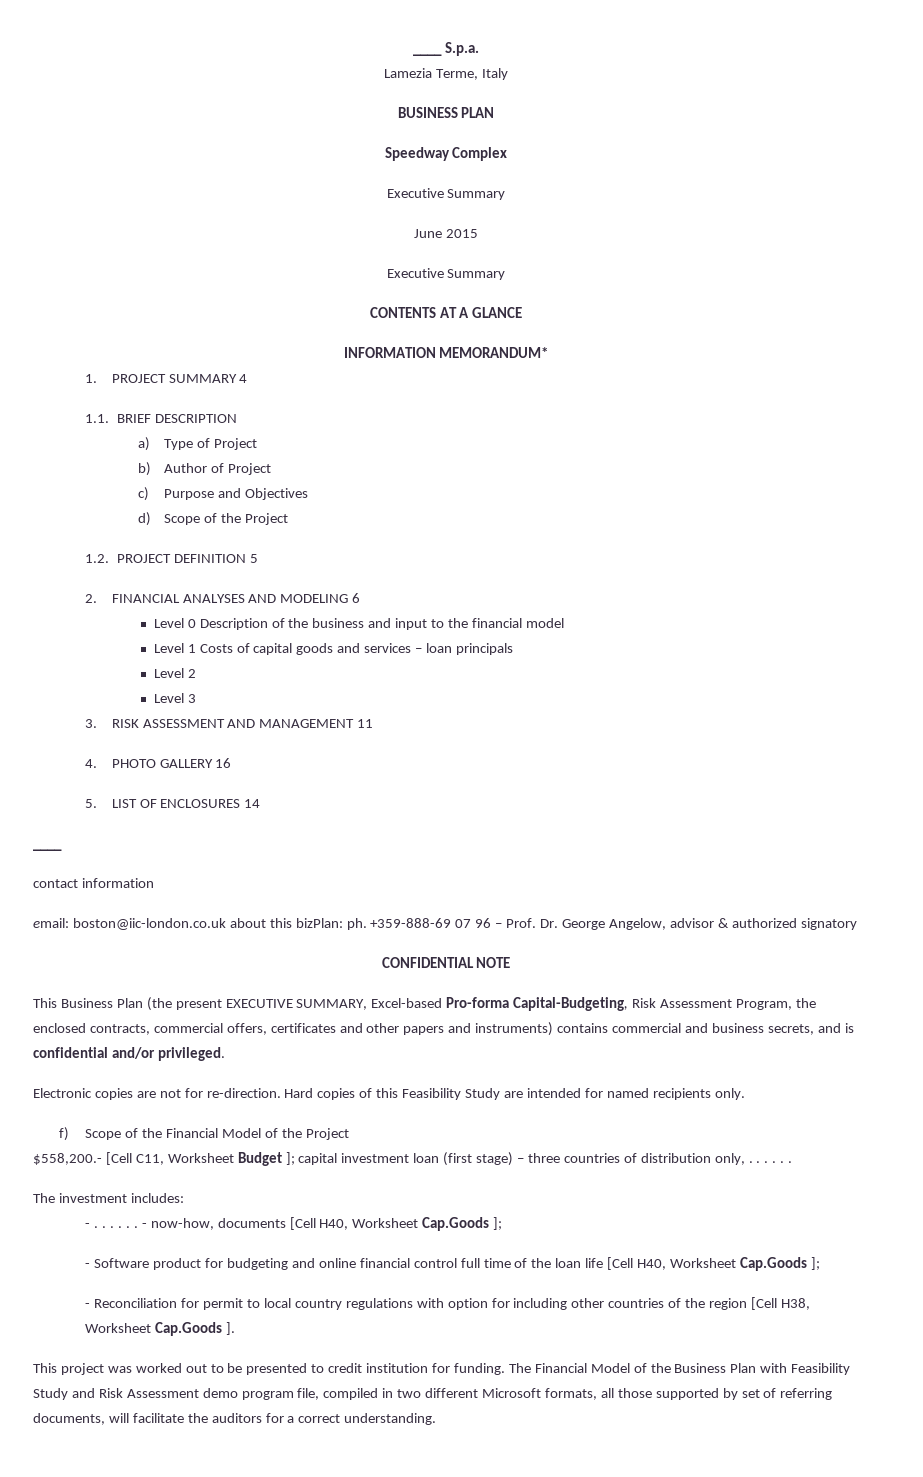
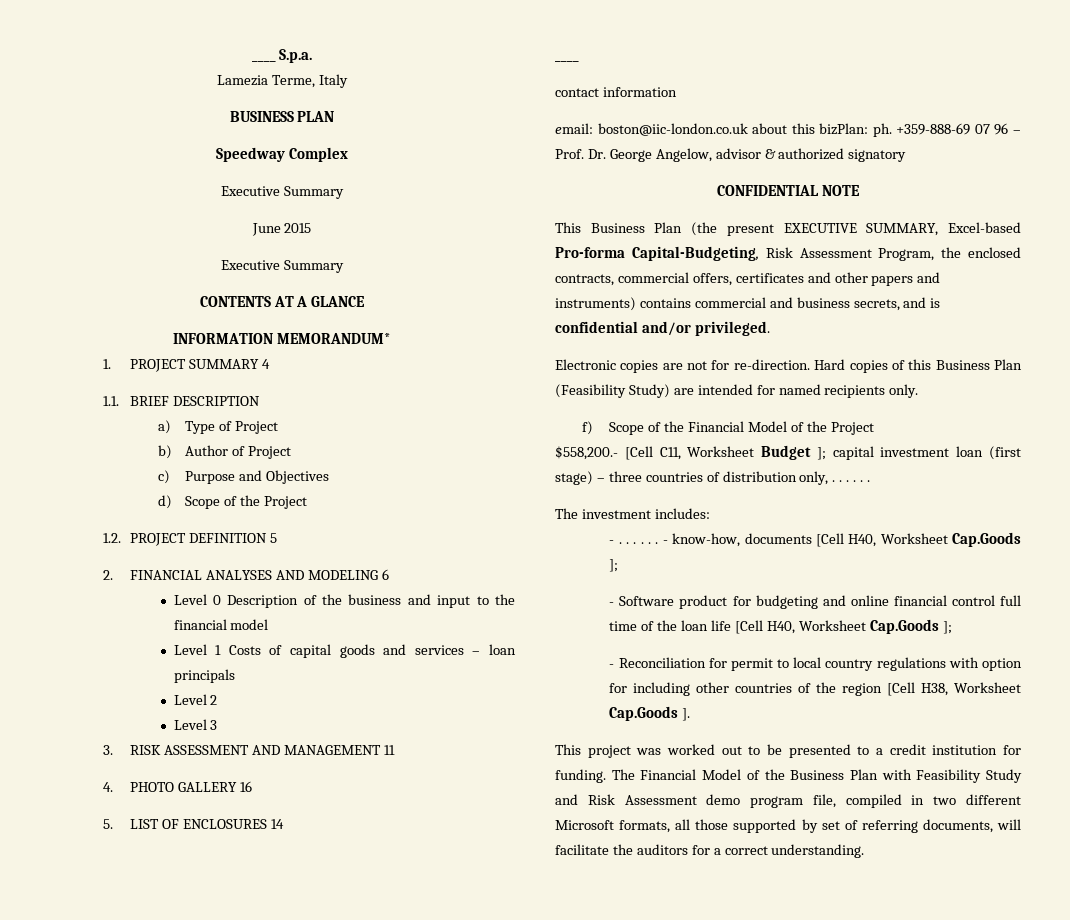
- Hard copies of this Feasibility Study are intended for named recipients only.
+ Hard copies of this Business Plan (Feasibility Study) are intended for named recipients only.
- - now-how, documents [Cell H40, Worksheet Cap.Goods ];
+ - know-how, documents [Cell H40, Worksheet Cap.Goods ];
- This project was worked out to be presented to credit institution for funding.
+ This project was worked out to be presented to a credit institution for funding.

